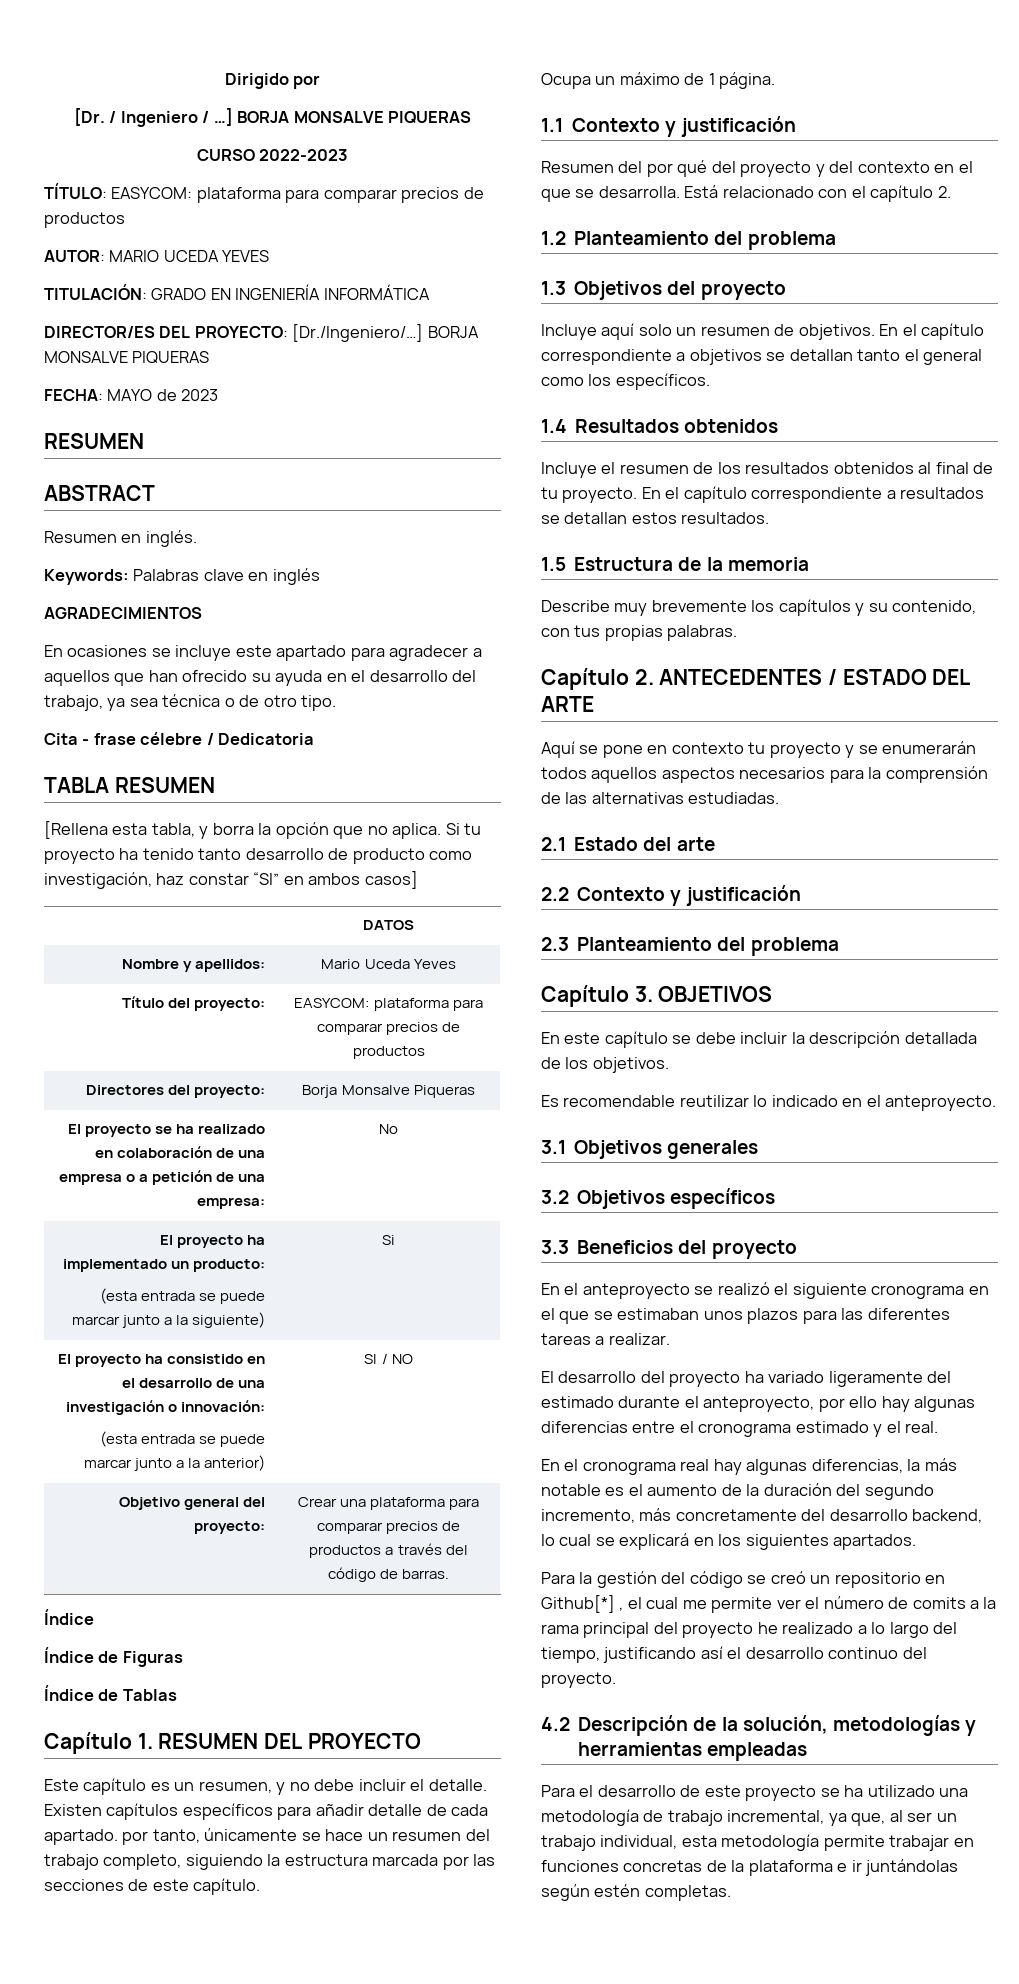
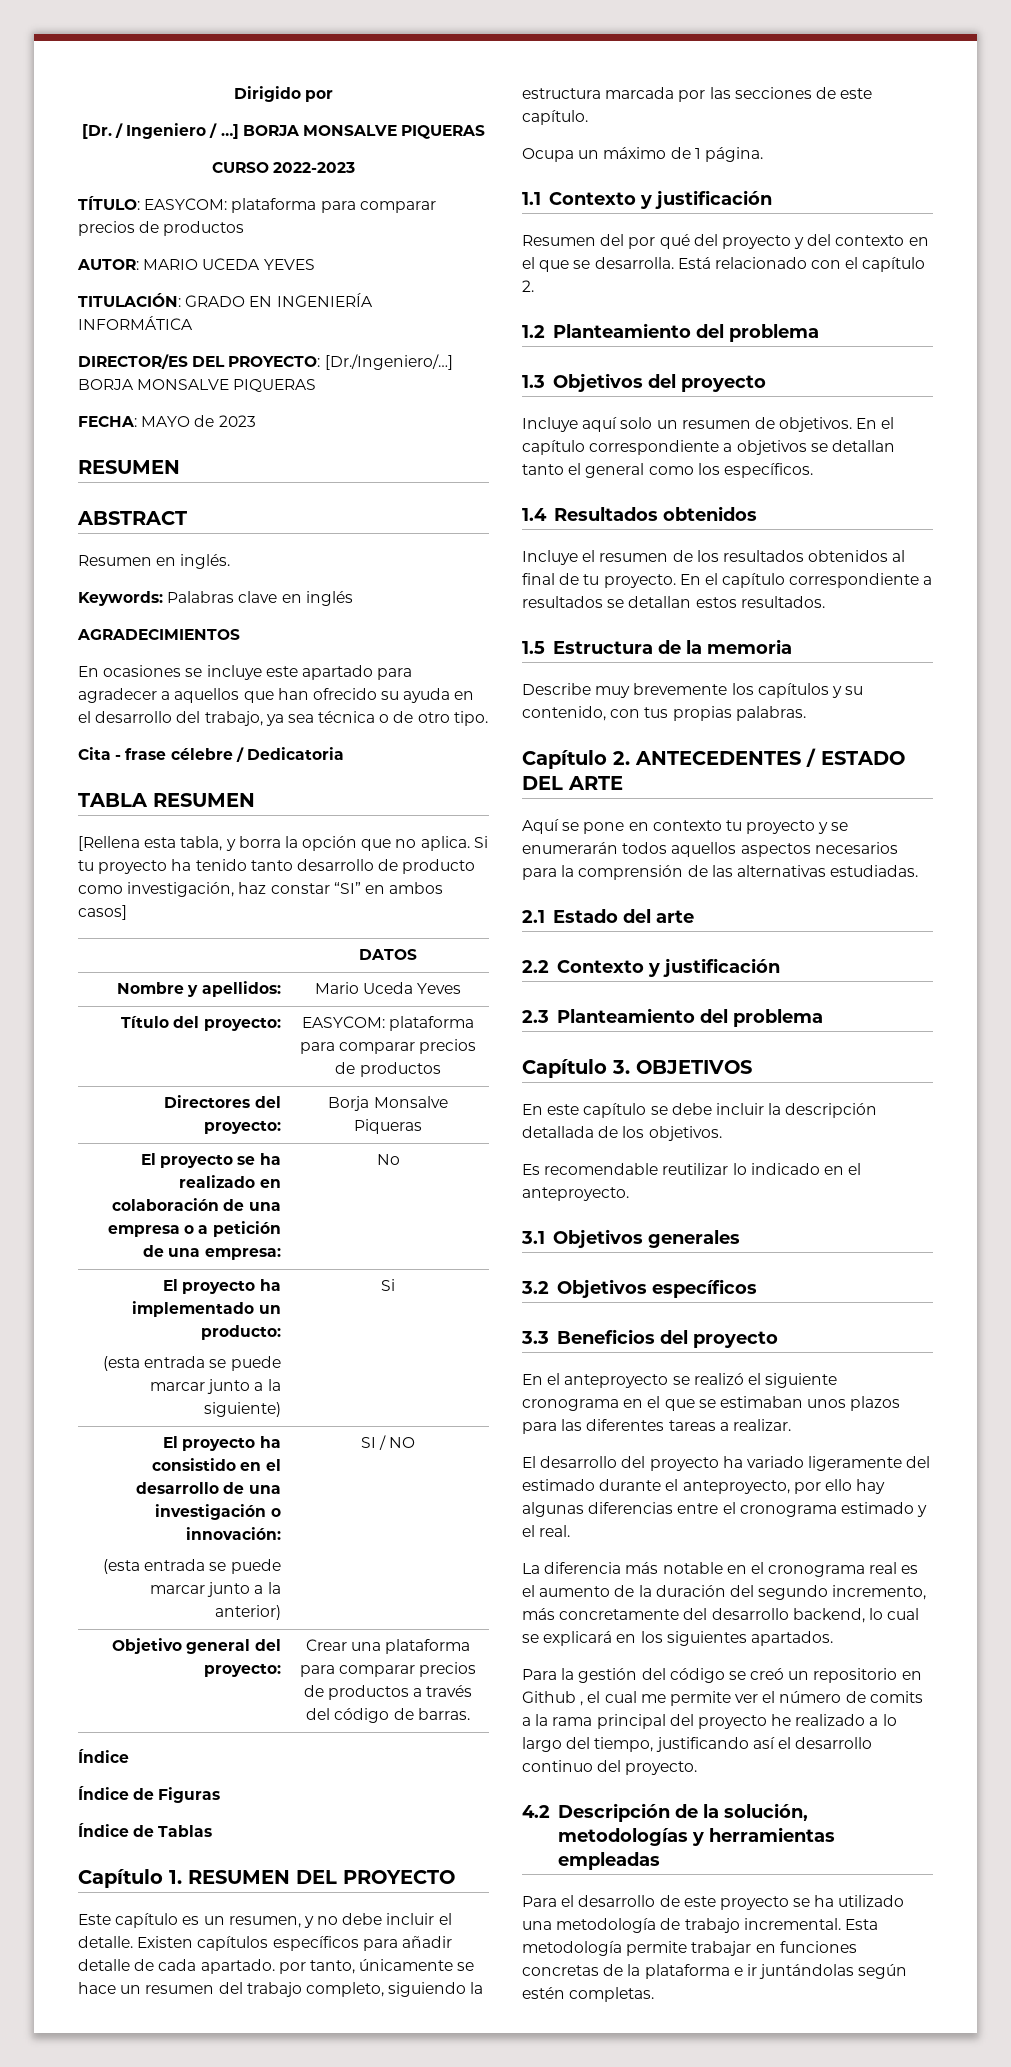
- En el cronograma real hay algunas diferencias, la más notable es el aumento de la duración del segundo incremento, más concretamente del desarrollo backend, lo cual se explicará en los siguientes apartados.
+ La diferencia más notable en el cronograma real es el aumento de la duración del segundo incremento, más concretamente del desarrollo backend, lo cual se explicará en los siguientes apartados.
- Para la gestión del código se creó un repositorio en Github[*] , el cual me permite ver el número de comits a la rama principal del proyecto he realizado a lo largo del tiempo, justificando así el desarrollo continuo del proyecto.
+ Para la gestión del código se creó un repositorio en Github , el cual me permite ver el número de comits a la rama principal del proyecto he realizado a lo largo del tiempo, justificando así el desarrollo continuo del proyecto.
- Para el desarrollo de este proyecto se ha utilizado una metodología de trabajo incremental, ya que, al ser un trabajo individual, esta metodología permite trabajar en funciones concretas de la plataforma e ir juntándolas según estén completas.
+ Para el desarrollo de este proyecto se ha utilizado una metodología de trabajo incremental. Esta metodología permite trabajar en funciones concretas de la plataforma e ir juntándolas según estén completas.

